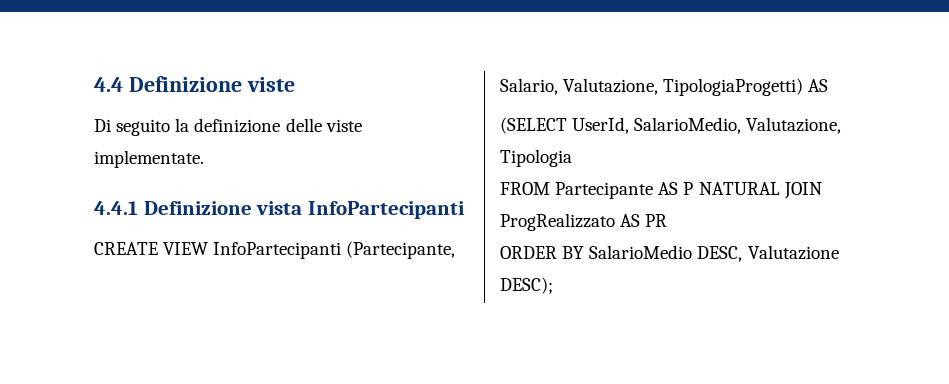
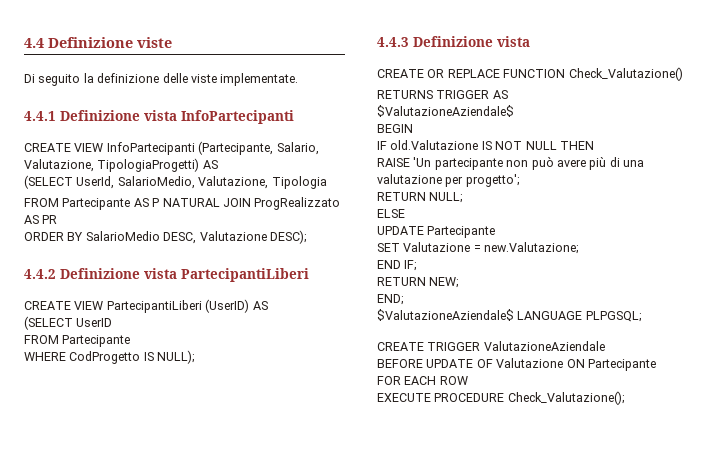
+ 4.4.2 Definizione vista PartecipantiLiberi
+ CREATE VIEW PartecipantiLiberi (UserID) AS
+ (SELECT UserID
+ FROM Partecipante
+ WHERE CodProgetto IS NULL);
+ 4.4.3 Definizione vista
+ CREATE OR REPLACE FUNCTION Check_Valutazione()
+ RETURNS TRIGGER AS
+ $ValutazioneAziendale$
+ BEGIN
+ IF old.Valutazione IS NOT NULL THEN
+ RAISE 'Un partecipante non può avere più di una valutazione per progetto';
+ RETURN NULL;
+ ELSE
+ UPDATE Partecipante
+ SET Valutazione = new.Valutazione;
+ END IF;
+ RETURN NEW;
+ END;
+ $ValutazioneAziendale$ LANGUAGE PLPGSQL;
+ CREATE TRIGGER ValutazioneAziendale
+ BEFORE UPDATE OF Valutazione ON Partecipante
+ FOR EACH ROW
+ EXECUTE PROCEDURE Check_Valutazione();

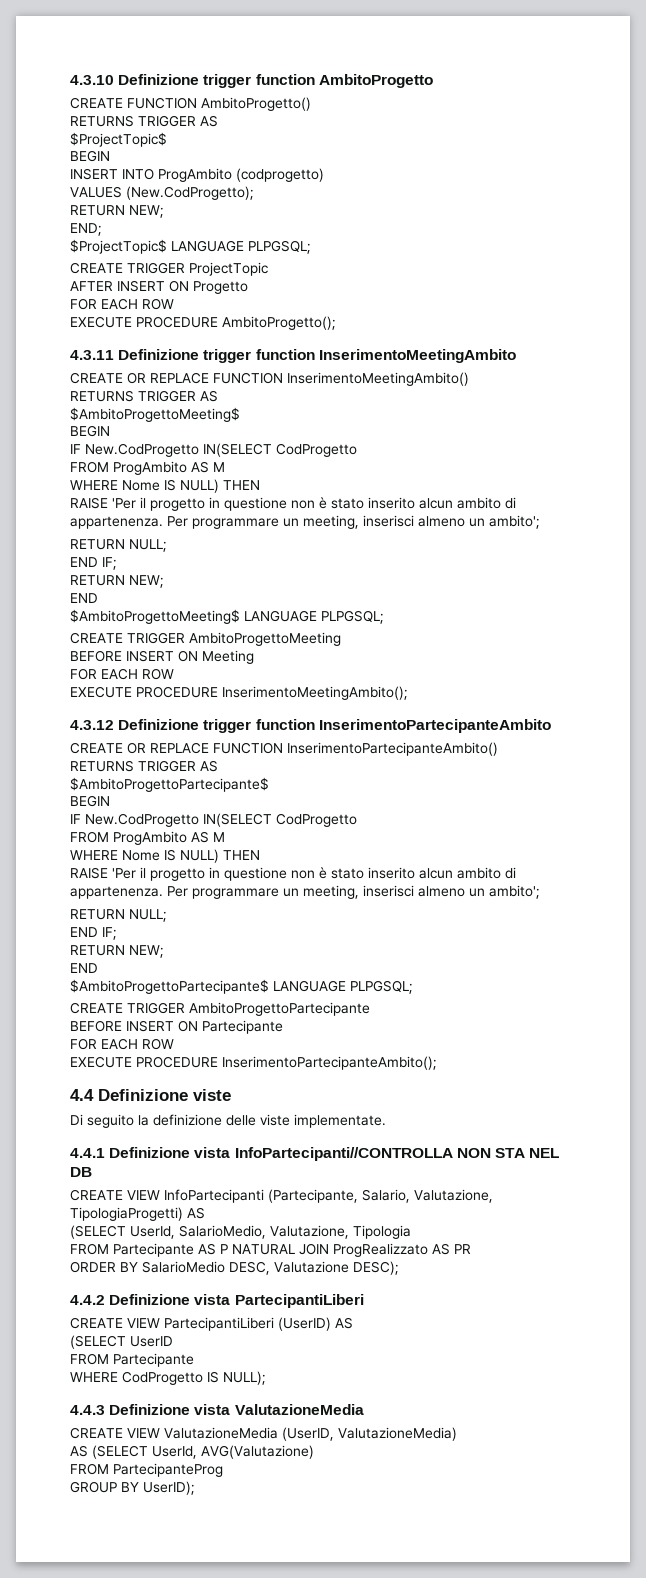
+ 4.3.10 Definizione trigger function AmbitoProgetto
+ CREATE FUNCTION AmbitoProgetto()
+ RETURNS TRIGGER AS
+ $ProjectTopic$
+ BEGIN
+ INSERT INTO ProgAmbito (codprogetto)
+ VALUES (New.CodProgetto);
+ RETURN NEW;
+ END;
+ $ProjectTopic$ LANGUAGE PLPGSQL;
+ CREATE TRIGGER ProjectTopic
+ AFTER INSERT ON Progetto
+ FOR EACH ROW
+ EXECUTE PROCEDURE AmbitoProgetto();
+ 4.3.11 Definizione trigger function InserimentoMeetingAmbito
+ CREATE OR REPLACE FUNCTION InserimentoMeetingAmbito()
+ RETURNS TRIGGER AS
+ $AmbitoProgettoMeeting$
+ BEGIN
+ IF New.CodProgetto IN(SELECT CodProgetto
+ FROM ProgAmbito AS M
+ WHERE Nome IS NULL) THEN
+ RAISE 'Per il progetto in questione non è stato inserito alcun ambito di appartenenza. Per programmare un meeting, inserisci almeno un ambito';
+ RETURN NULL;
+ END IF;
+ RETURN NEW;
+ END
+ $AmbitoProgettoMeeting$ LANGUAGE PLPGSQL;
+ CREATE TRIGGER AmbitoProgettoMeeting
+ BEFORE INSERT ON Meeting
+ FOR EACH ROW
+ EXECUTE PROCEDURE InserimentoMeetingAmbito();
+ 4.3.12 Definizione trigger function InserimentoPartecipanteAmbito
+ CREATE OR REPLACE FUNCTION InserimentoPartecipanteAmbito()
+ RETURNS TRIGGER AS
+ $AmbitoProgettoPartecipante$
+ BEGIN
+ IF New.CodProgetto IN(SELECT CodProgetto
+ FROM ProgAmbito AS M
+ WHERE Nome IS NULL) THEN
+ RAISE 'Per il progetto in questione non è stato inserito alcun ambito di appartenenza. Per programmare un meeting, inserisci almeno un ambito';
+ RETURN NULL;
+ END IF;
+ RETURN NEW;
+ END
+ $AmbitoProgettoPartecipante$ LANGUAGE PLPGSQL;
+ CREATE TRIGGER AmbitoProgettoPartecipante
+ BEFORE INSERT ON Partecipante
+ FOR EACH ROW
+ EXECUTE PROCEDURE InserimentoPartecipanteAmbito();
- 4.4.1 Definizione vista InfoPartecipanti
+ 4.4.1 Definizione vista InfoPartecipanti//CONTROLLA NON STA NEL DB
- 4.4.3 Definizione vista
- CREATE OR REPLACE FUNCTION Check_Valutazione()
- RETURNS TRIGGER AS
- $ValutazioneAziendale$
- BEGIN
- IF old.Valutazione IS NOT NULL THEN
- RAISE 'Un partecipante non può avere più di una valutazione per progetto';
- RETURN NULL;
- ELSE
- UPDATE Partecipante
- SET Valutazione = new.Valutazione;
- END IF;
- RETURN NEW;
- END;
- $ValutazioneAziendale$ LANGUAGE PLPGSQL;
- CREATE TRIGGER ValutazioneAziendale
- BEFORE UPDATE OF Valutazione ON Partecipante
- FOR EACH ROW
- EXECUTE PROCEDURE Check_Valutazione();
+ 4.4.3 Definizione vista ValutazioneMedia
+ CREATE VIEW ValutazioneMedia (UserID, ValutazioneMedia)
+ AS (SELECT UserId, AVG(Valutazione)
+ FROM PartecipanteProg
+ GROUP BY UserID);

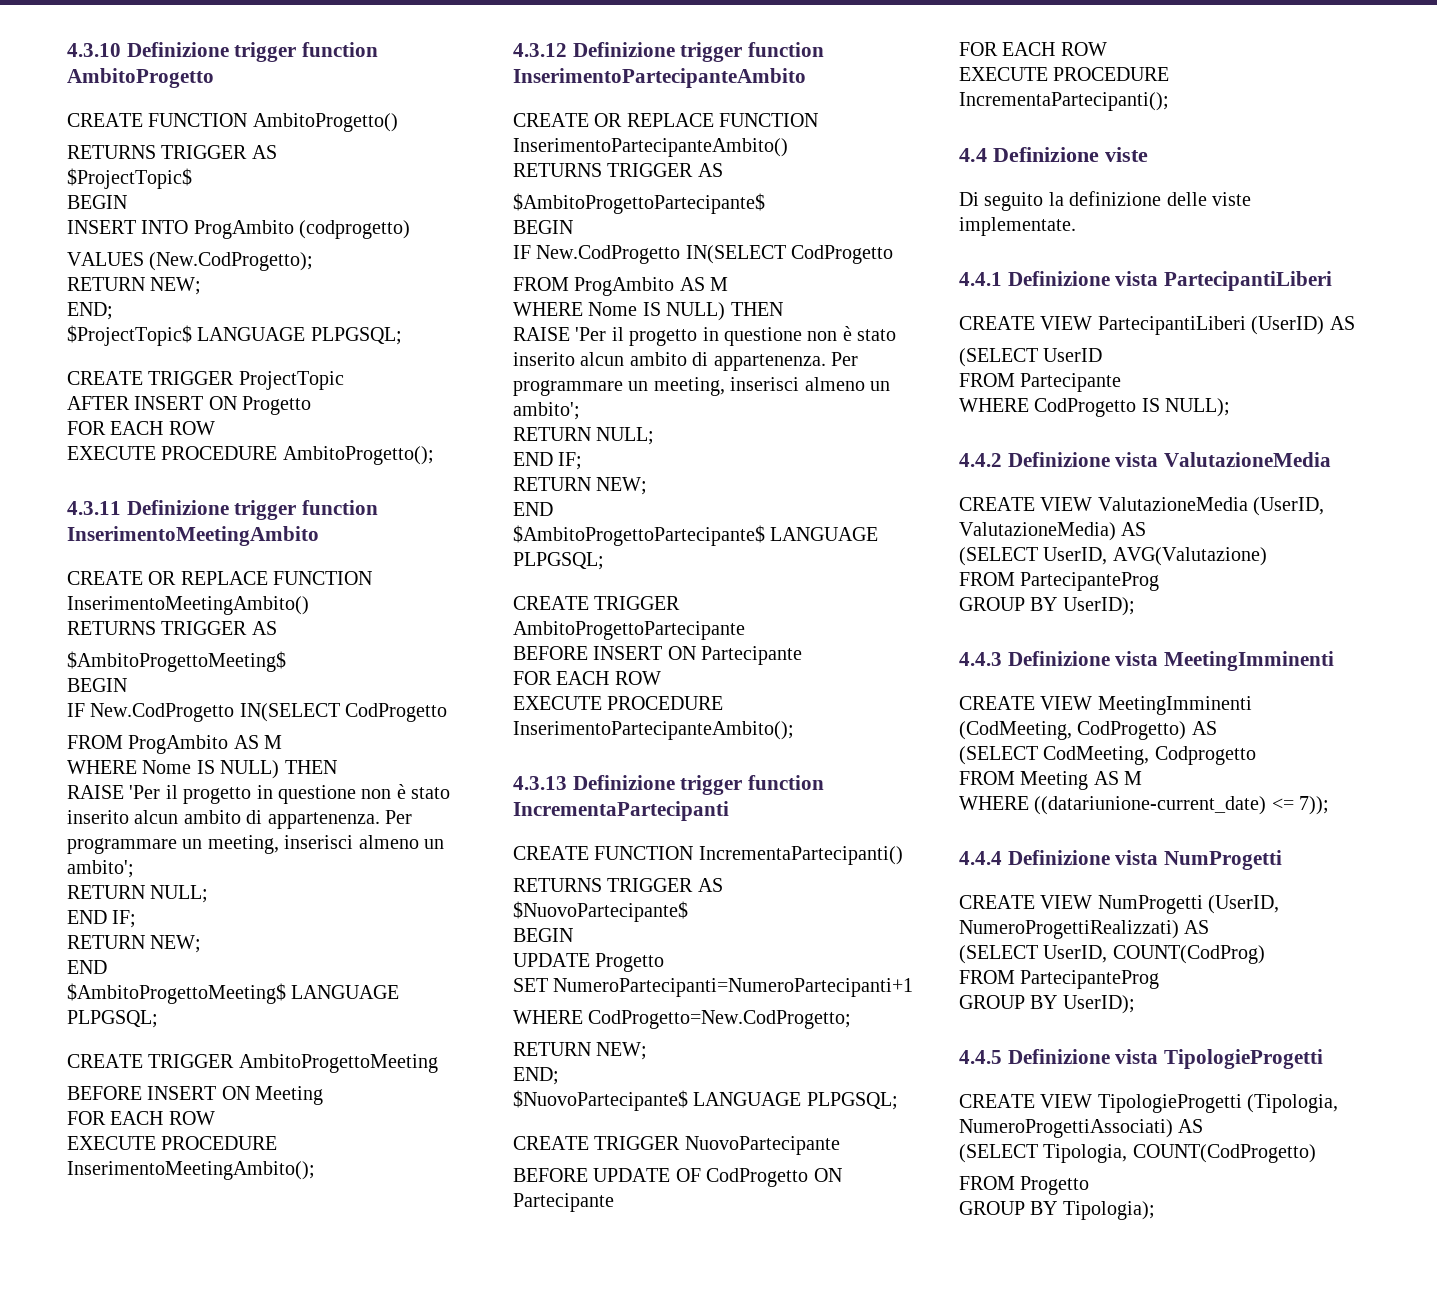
+ 4.3.13 Definizione trigger function IncrementaPartecipanti
+ CREATE FUNCTION IncrementaPartecipanti()
+ RETURNS TRIGGER AS
+ $NuovoPartecipante$
+ BEGIN
+ UPDATE Progetto
+ SET NumeroPartecipanti=NumeroPartecipanti+1
+ WHERE CodProgetto=New.CodProgetto;
+ RETURN NEW;
+ END;
+ $NuovoPartecipante$ LANGUAGE PLPGSQL;
+ CREATE TRIGGER NuovoPartecipante
+ BEFORE UPDATE OF CodProgetto ON Partecipante
+ FOR EACH ROW
+ EXECUTE PROCEDURE IncrementaPartecipanti();
- 4.4.1 Definizione vista InfoPartecipanti//CONTROLLA NON STA NEL DB
- CREATE VIEW InfoPartecipanti (Partecipante, Salario, Valutazione, TipologiaProgetti) AS
- (SELECT UserId, SalarioMedio, Valutazione, Tipologia
- FROM Partecipante AS P NATURAL JOIN ProgRealizzato AS PR
- ORDER BY SalarioMedio DESC, Valutazione DESC);
- 4.4.2 Definizione vista PartecipantiLiberi
+ 4.4.1 Definizione vista PartecipantiLiberi
- 4.4.3 Definizione vista ValutazioneMedia
+ 4.4.2 Definizione vista ValutazioneMedia
- CREATE VIEW ValutazioneMedia (UserID, ValutazioneMedia)
- AS (SELECT UserId, AVG(Valutazione)
+ CREATE VIEW ValutazioneMedia (UserID, ValutazioneMedia) AS
+ (SELECT UserID, AVG(Valutazione)
+ 4.4.3 Definizione vista MeetingImminenti
+ CREATE VIEW MeetingImminenti (CodMeeting, CodProgetto) AS
+ (SELECT CodMeeting, Codprogetto
+ FROM Meeting AS M
+ WHERE ((datariunione-current_date) <= 7));
+ 4.4.4 Definizione vista NumProgetti
+ CREATE VIEW NumProgetti (UserID, NumeroProgettiRealizzati) AS
+ (SELECT UserID, COUNT(CodProg)
+ FROM PartecipanteProg
+ GROUP BY UserID);
+ 4.4.5 Definizione vista TipologieProgetti
+ CREATE VIEW TipologieProgetti (Tipologia, NumeroProgettiAssociati) AS
+ (SELECT Tipologia, COUNT(CodProgetto)
+ FROM Progetto
+ GROUP BY Tipologia);

